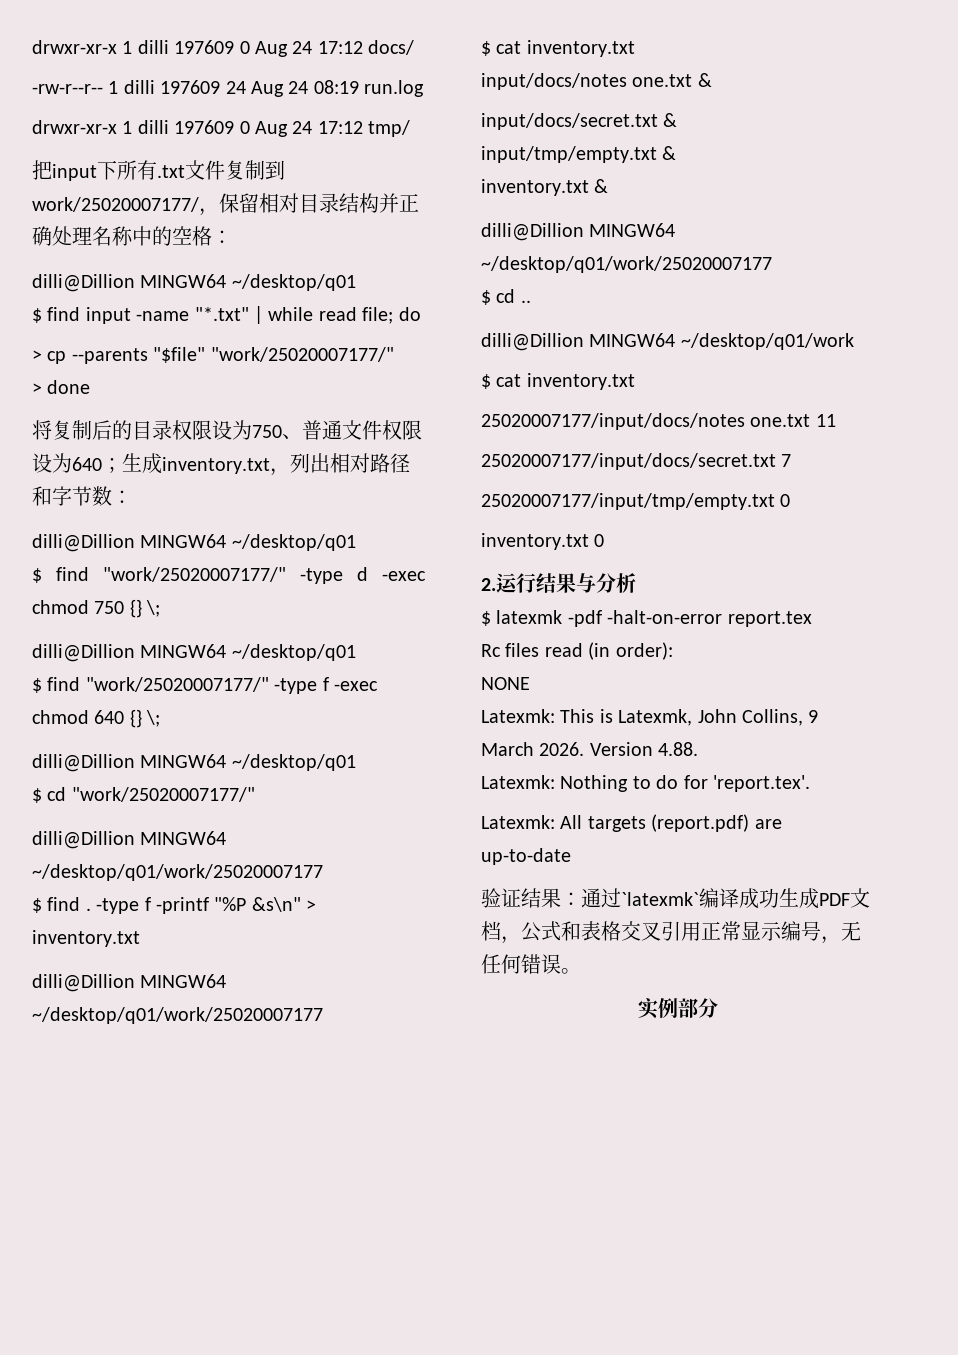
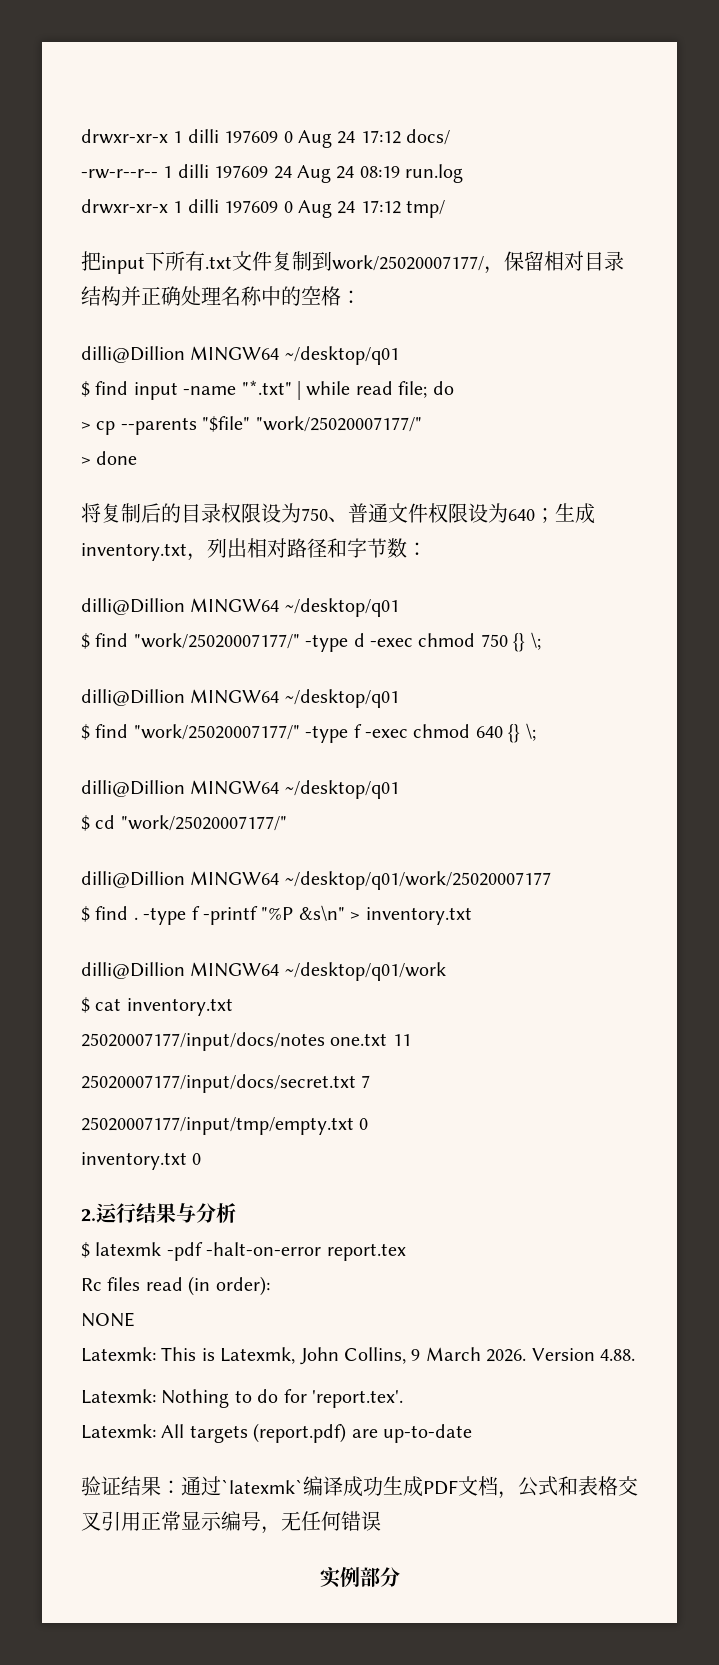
  -type f -printf "%P &s\n" > inventory.txt
- dilli@Dillion MINGW64 ~/desktop/q01/work/25020007177
- $ cat inventory.txt
- input/docs/notes one.txt &
- input/docs/secret.txt &
- input/tmp/empty.txt &
- inventory.txt &
- dilli@Dillion MINGW64 ~/desktop/q01/work/25020007177
- $ cd ..
- 验证结果：通过`latexmk`编译成功生成PDF文档，公式和表格交叉引用正常显示编号，无任何错误。
+ 验证结果：通过`latexmk`编译成功生成PDF文档，公式和表格交叉引用正常显示编号，无任何错误

